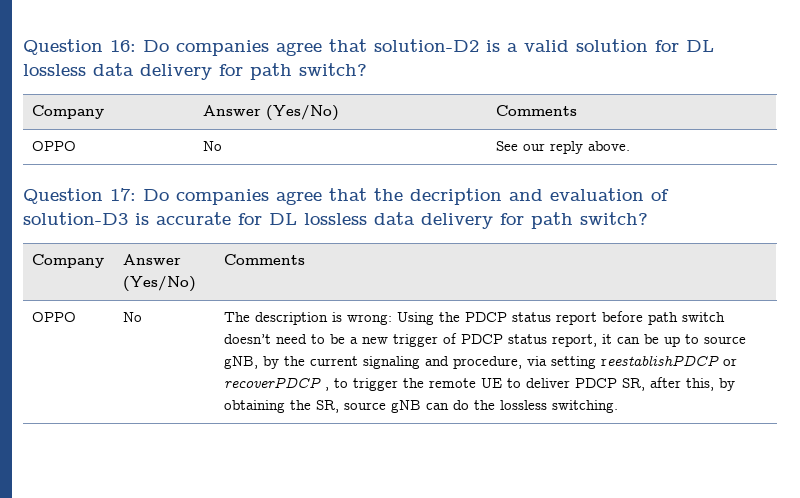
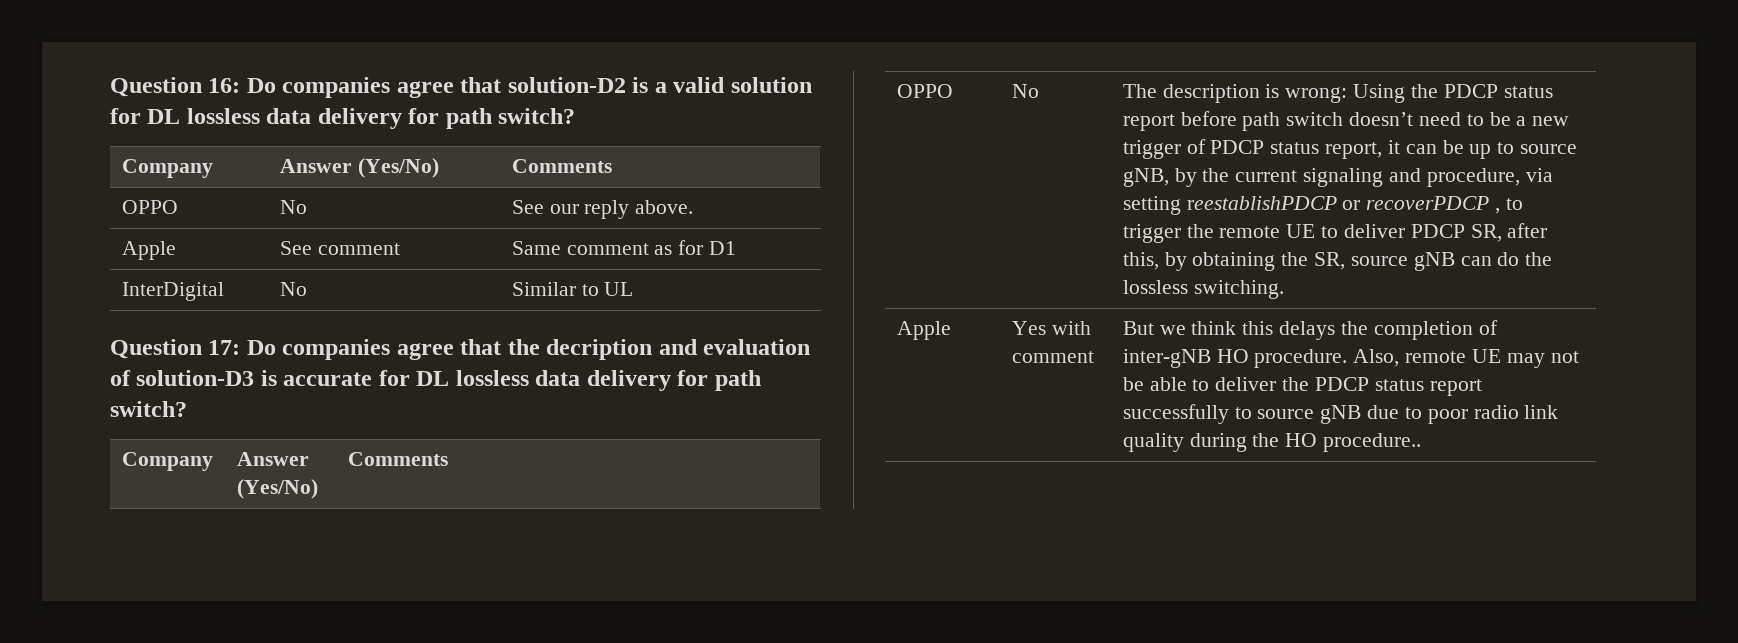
+ Apple | See comment | Same comment as for D1
+ InterDigital | No | Similar to UL
+ Apple | Yes with comment | But we think this delays the completion of inter-gNB HO procedure. Also, remote UE may not be able to deliver the PDCP status report successfully to source gNB due to poor radio link quality during the HO procedure..

